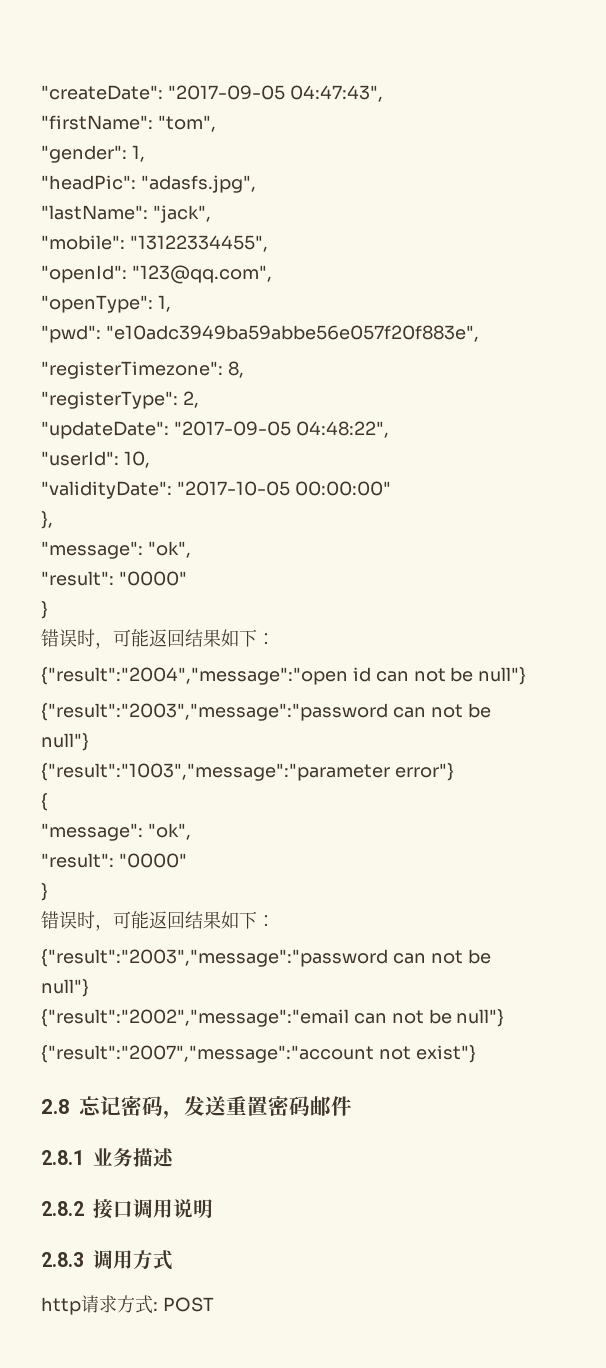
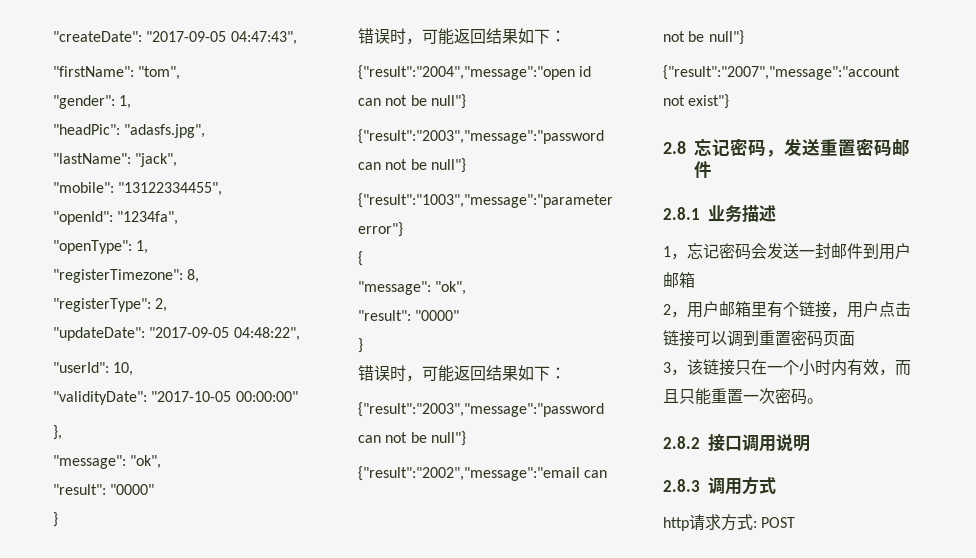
- "openId": "123@qq.com",
+ "openId": "1234fa",
- "pwd": "e10adc3949ba59abbe56e057f20f883e",
+ 1，忘记密码会发送一封邮件到用户邮箱
+ 2，用户邮箱里有个链接，用户点击链接可以调到重置密码页面
+ 3，该链接只在一个小时内有效，而且只能重置一次密码。

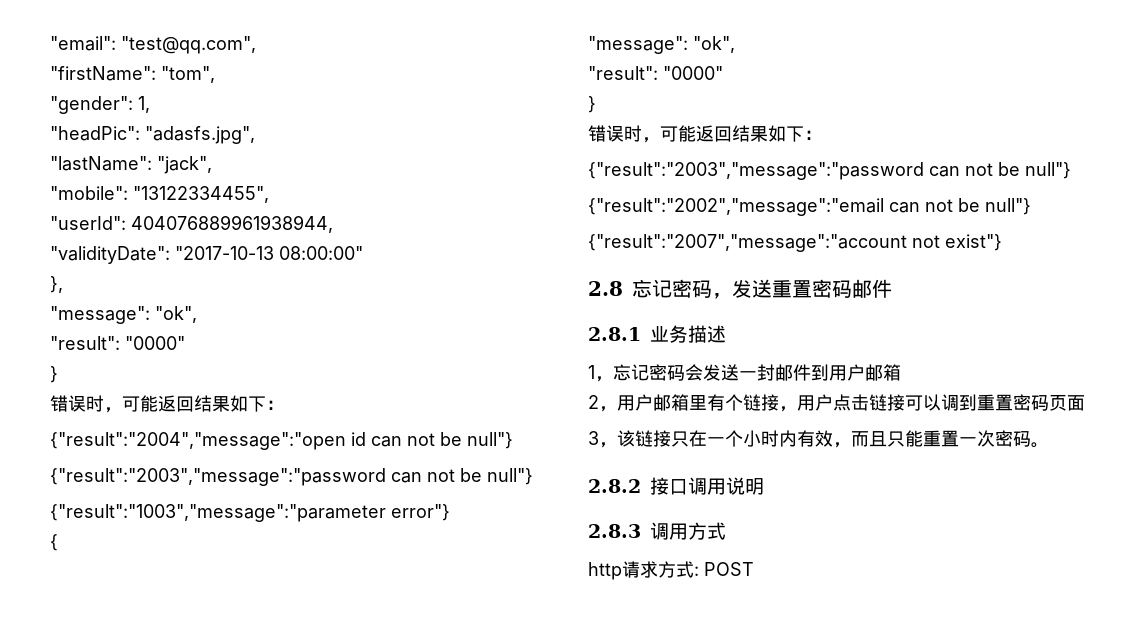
- "createDate": "2017-09-05 04:47:43",
+ "email": "test@qq.com",
- "openId": "1234fa",
- "openType": 1,
- "registerTimezone": 8,
- "registerType": 2,
- "updateDate": "2017-09-05 04:48:22",
- "userId": 10,
+ "userId": 404076889961938944,
- "validityDate": "2017-10-05 00:00:00"
+ "validityDate": "2017-10-13 08:00:00"

